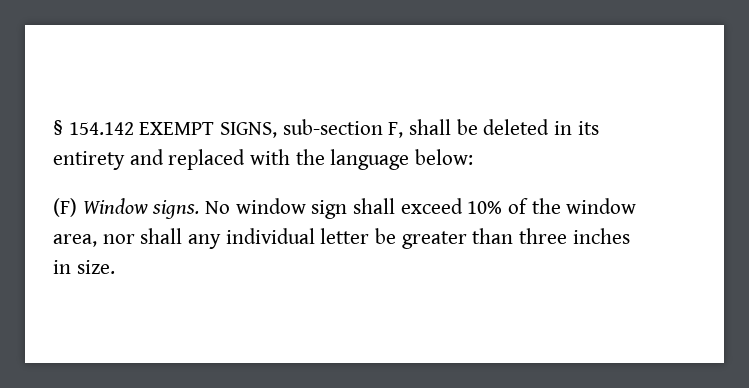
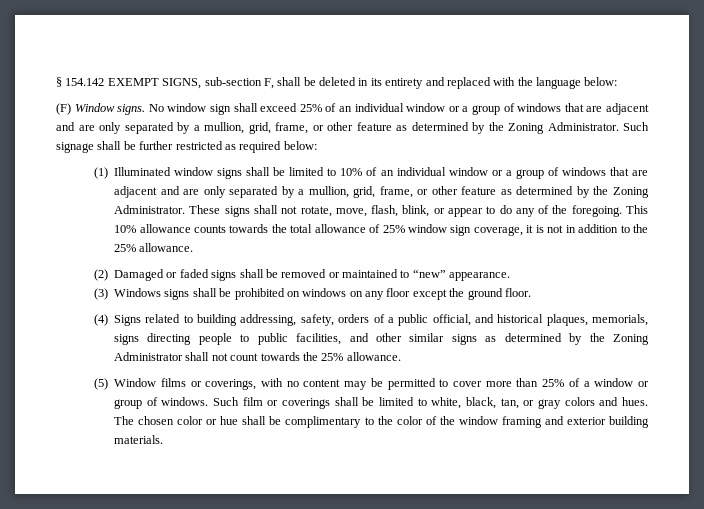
- No window sign shall exceed 10% of the window area, nor shall any individual letter be greater than three inches in size.
+ No window sign shall exceed 25% of an individual window or a group of windows that are adjacent and are only separated by a mullion, grid, frame, or other feature as determined by the Zoning Administrator. Such signage shall be further restricted as required below:
+ (1) Illuminated window signs shall be limited to 10% of an individual window or a group of windows that are adjacent and are only separated by a mullion, grid, frame, or other feature as determined by the Zoning Administrator. These signs shall not rotate, move, flash, blink, or appear to do any of the foregoing. This 10% allowance counts towards the total allowance of 25% window sign coverage, it is not in addition to the 25% allowance.
+ (2) Damaged or faded signs shall be removed or maintained to “new” appearance.
+ (3) Windows signs shall be prohibited on windows on any floor except the ground floor.
+ (4) Signs related to building addressing, safety, orders of a public official, and historical plaques, memorials, signs directing people to public facilities, and other similar signs as determined by the Zoning Administrator shall not count towards the 25% allowance.
+ (5) Window films or coverings, with no content may be permitted to cover more than 25% of a window or group of windows. Such film or coverings shall be limited to white, black, tan, or gray colors and hues. The chosen color or hue shall be complimentary to the color of the window framing and exterior building materials.

